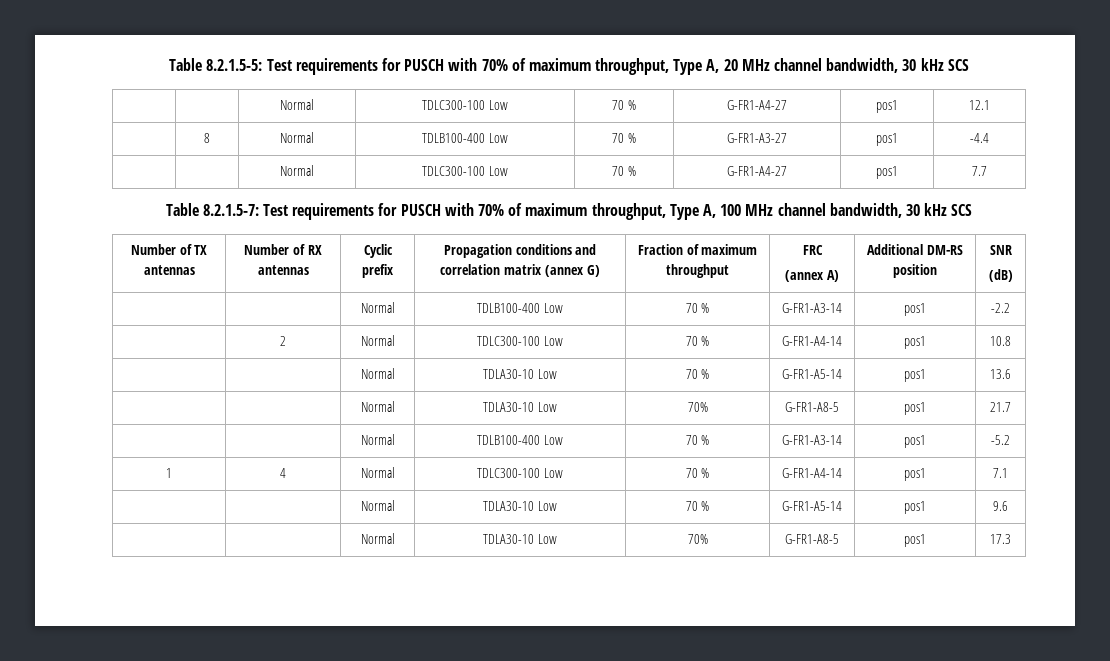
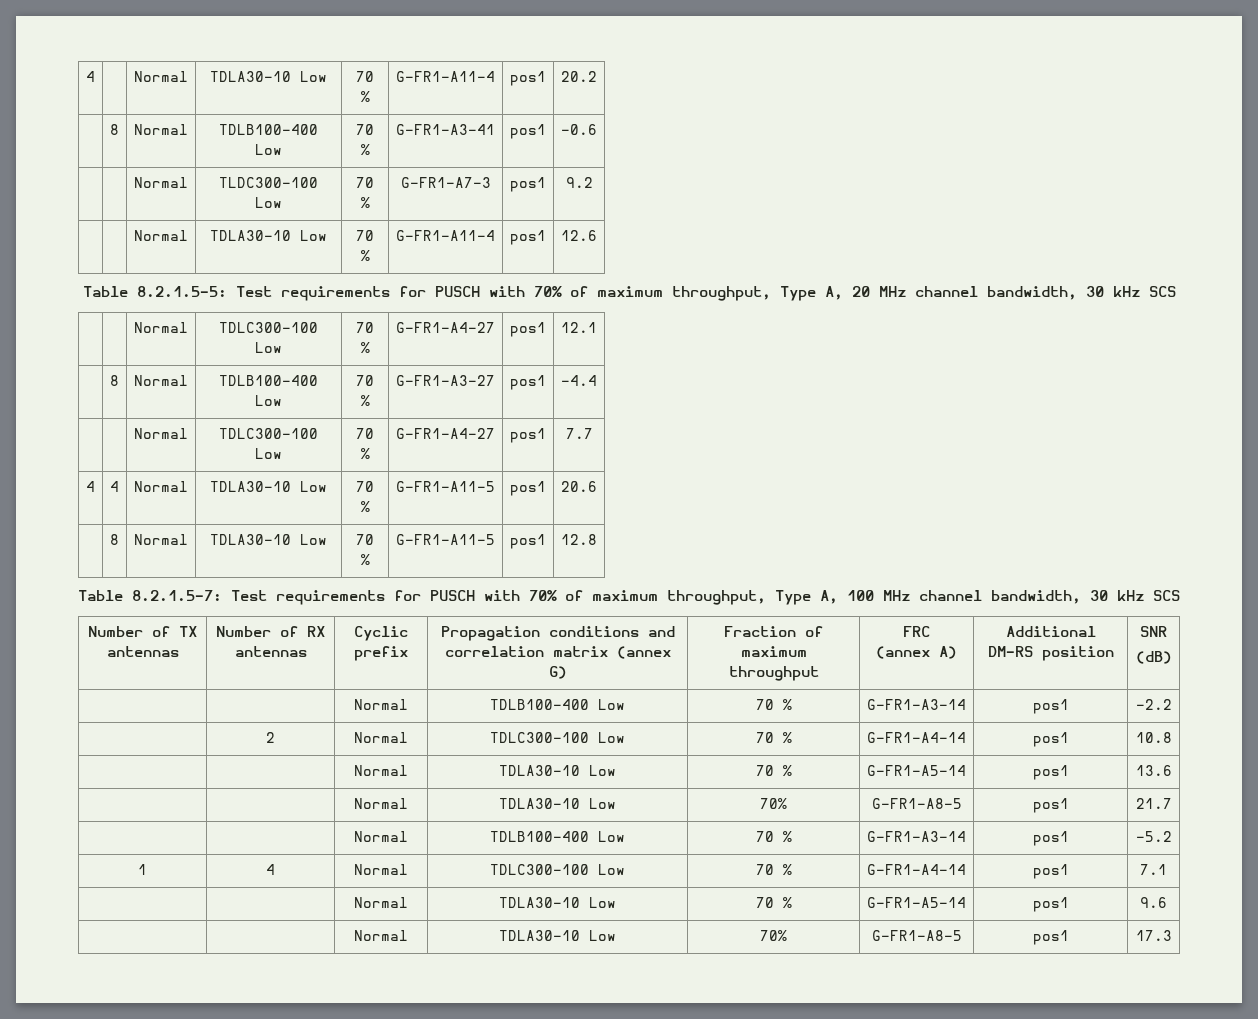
+ 4 | | Normal | TDLA30-10 Low | 70 % | G-FR1-A11-4 | pos1 | 20.2
+ | 8 | Normal | TDLB100-400 Low | 70 % | G-FR1-A3-41 | pos1 | -0.6
+ | | Normal | TLDC300-100 Low | 70 % | G-FR1-A7-3 | pos1 | 9.2
+ | | Normal | TDLA30-10 Low | 70 % | G-FR1-A11-4 | pos1 | 12.6
+ 4 | 4 | Normal | TDLA30-10 Low | 70 % | G-FR1-A11-5 | pos1 | 20.6
+ | 8 | Normal | TDLA30-10 Low | 70 % | G-FR1-A11-5 | pos1 | 12.8

